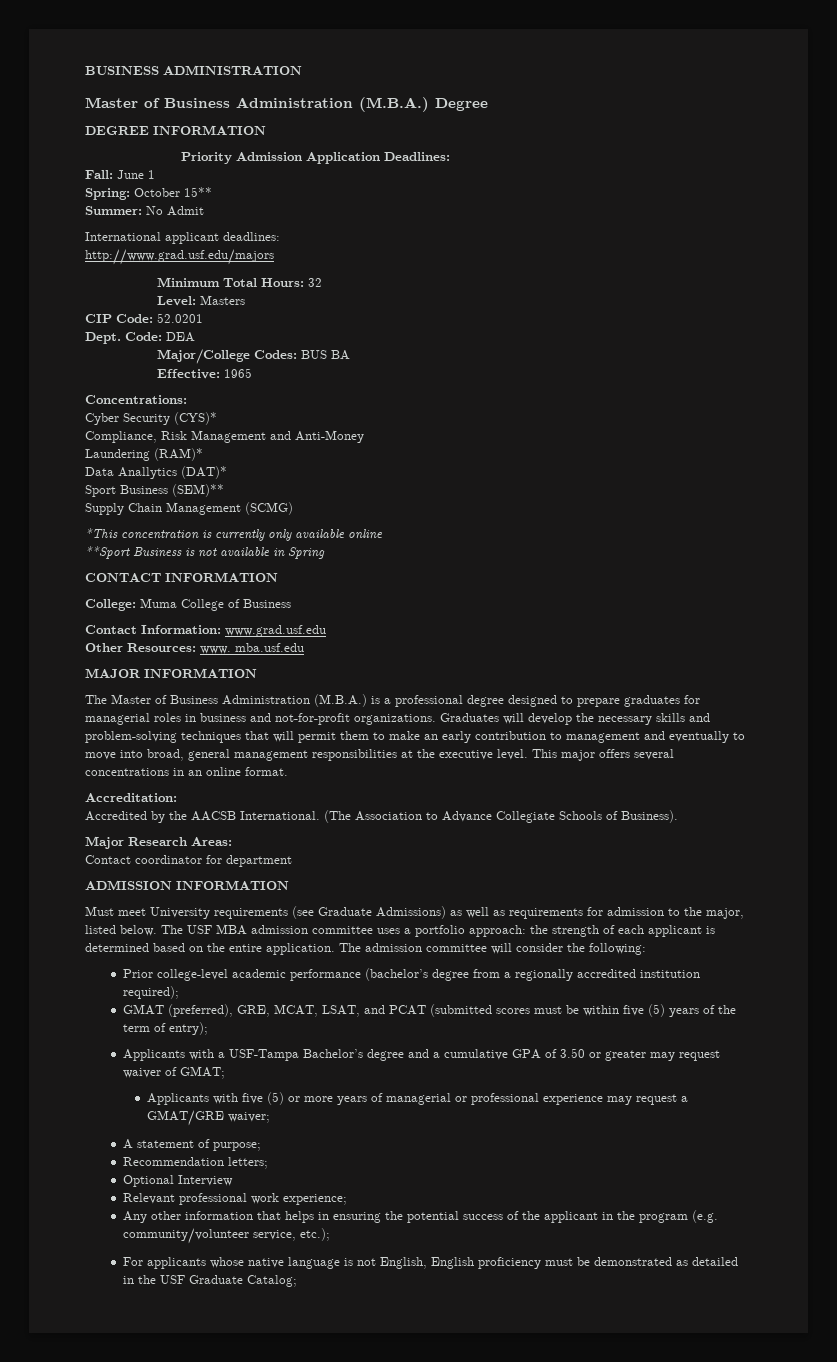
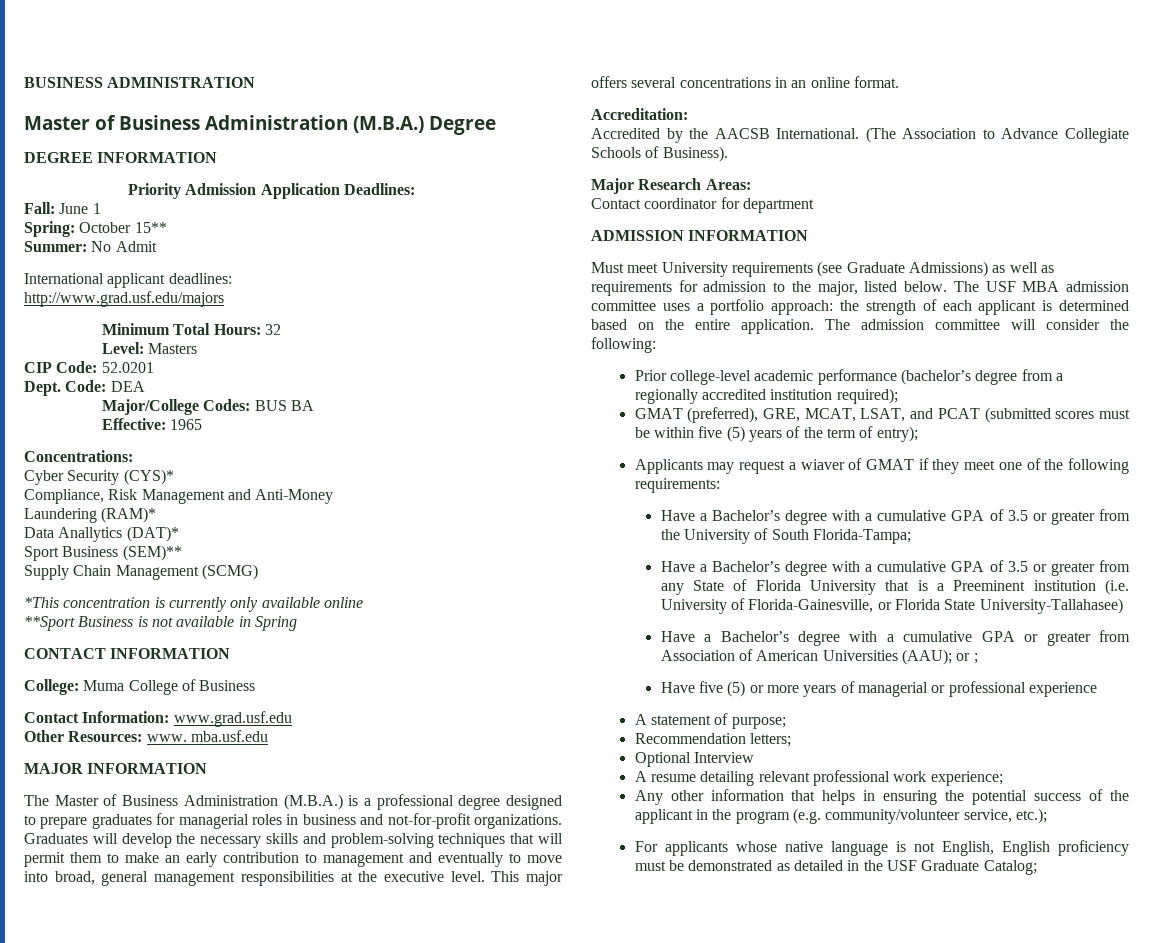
- Applicants with a USF-Tampa Bachelor’s degree and a cumulative GPA of 3.50 or greater may request waiver of GMAT;
- Applicants with five (5) or more years of managerial or professional experience may request a GMAT/GRE waiver;
+ Applicants may request a wiaver of GMAT if they meet one of the following requirements:
+ Have a Bachelor’s degree with a cumulative GPA of 3.5 or greater from the University of South Florida-Tampa;
+ Have a Bachelor’s degree with a cumulative GPA of 3.5 or greater from any State of Florida University that is a Preeminent institution (i.e. University of Florida-Gainesville, or Florida State University-Tallahasee)
+ Have a Bachelor’s degree with a cumulative GPA or greater from Association of American Universities (AAU); or ;
+ Have five (5) or more years of managerial or professional experience
- Relevant professional work experience;
+ A resume detailing relevant professional work experience;

